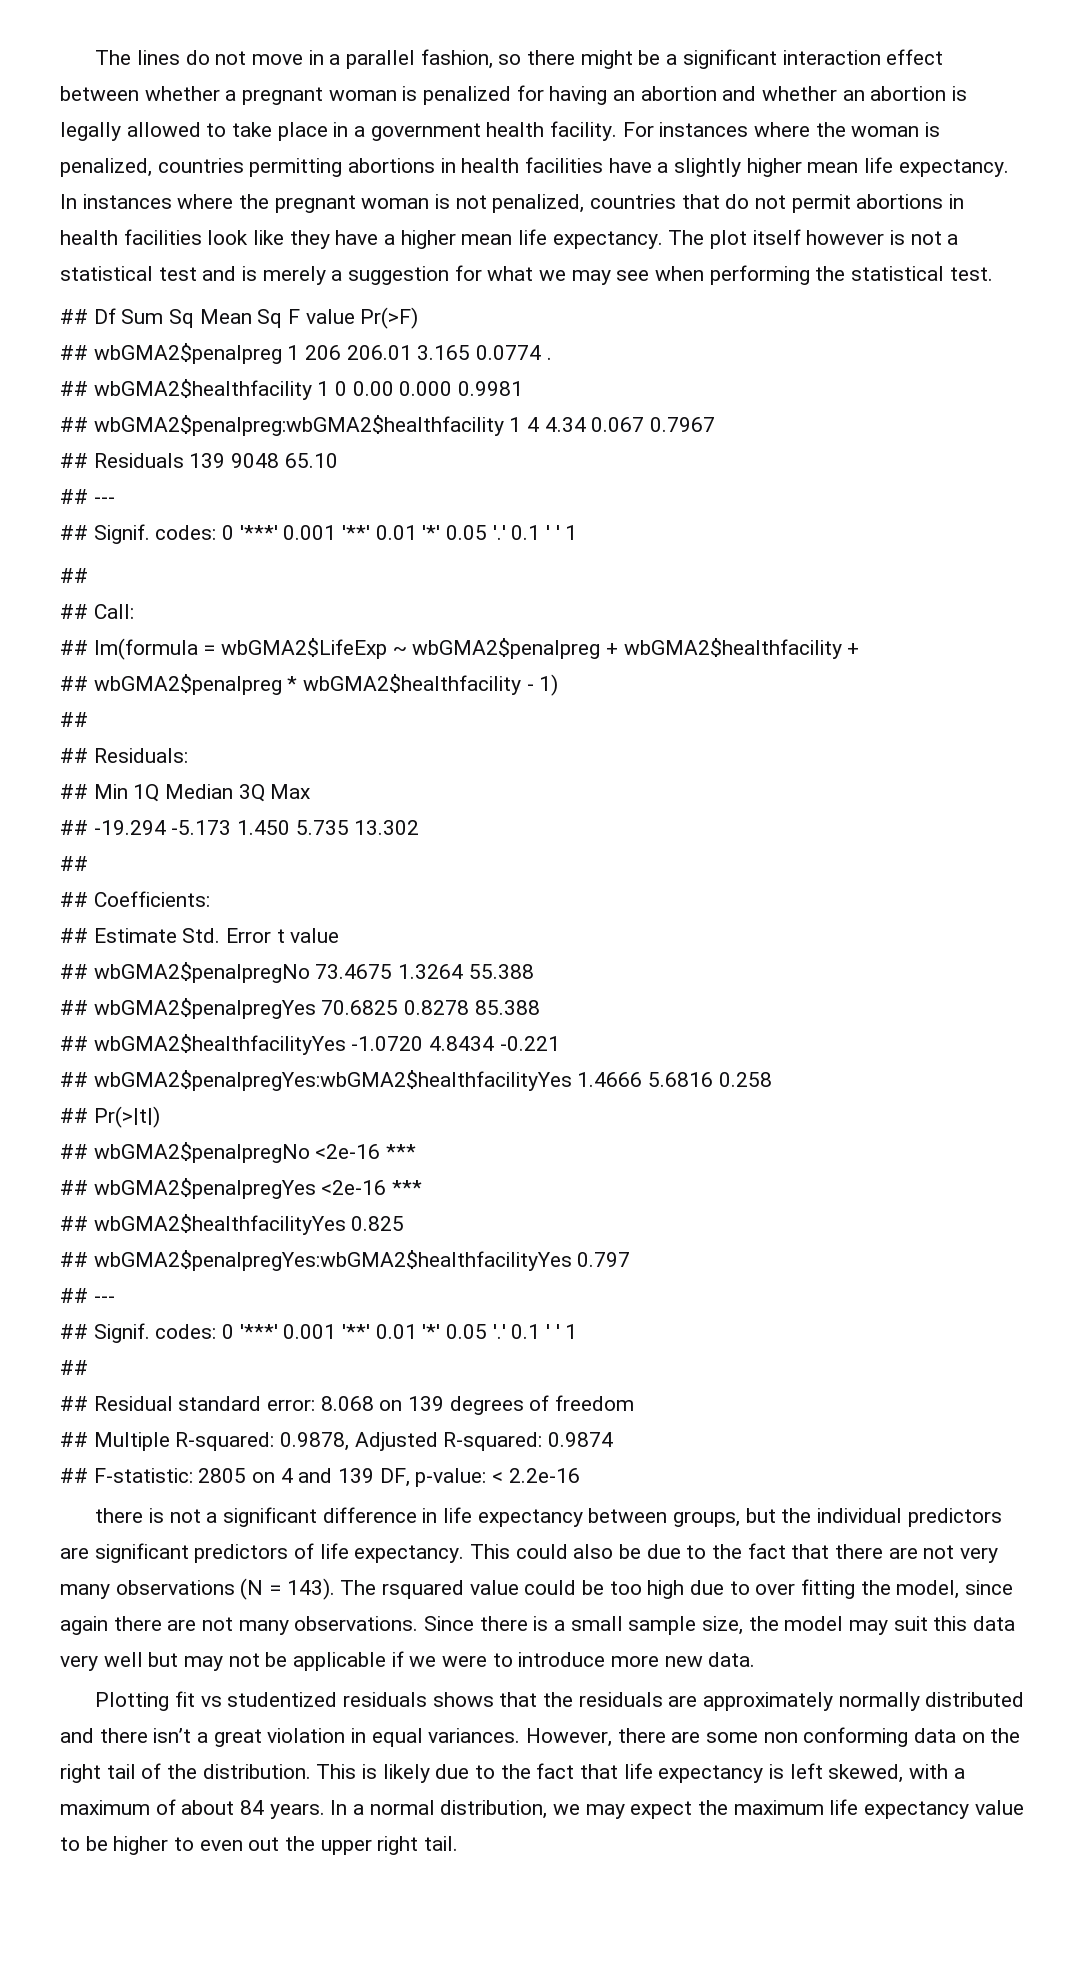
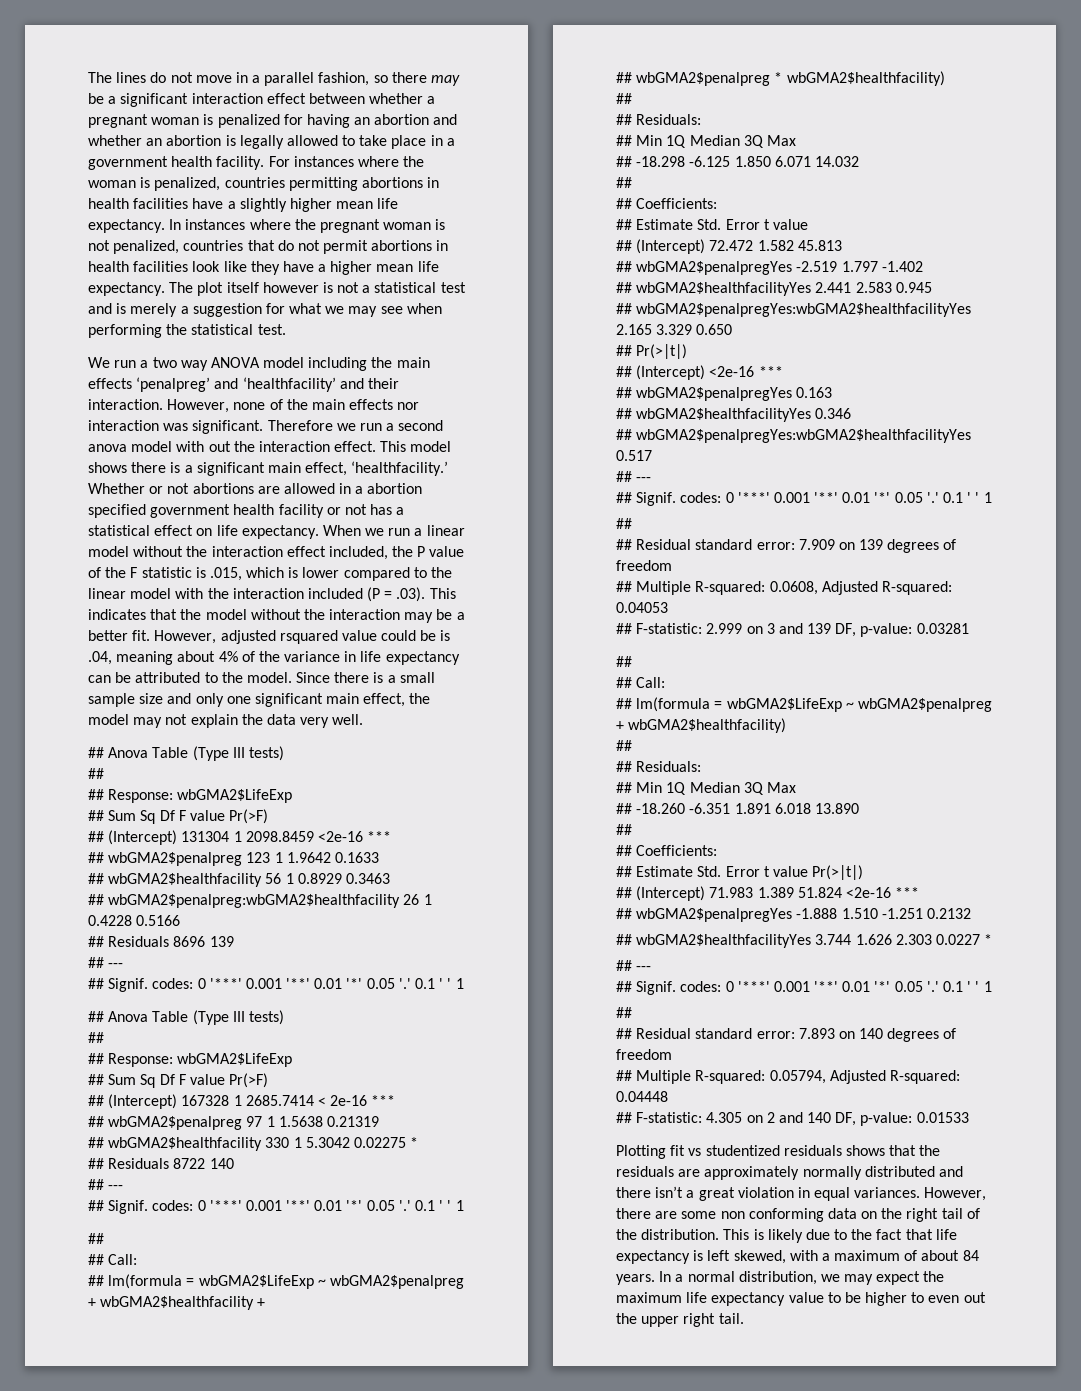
- The lines do not move in a parallel fashion, so there might be a significant interaction effect between whether a pregnant woman is penalized for having an abortion and whether an abortion is legally allowed to take place in a government health facility.
+ The lines do not move in a parallel fashion, so there may be a significant interaction effect between whether a pregnant woman is penalized for having an abortion and whether an abortion is legally allowed to take place in a government health facility.
- ## Df Sum Sq Mean Sq F value Pr(>F)
- ## wbGMA2$penalpreg 1 206 206.01 3.165 0.0774 .
- ## wbGMA2$healthfacility 1 0 0.00 0.000 0.9981
- ## wbGMA2$penalpreg:wbGMA2$healthfacility 1 4 4.34 0.067 0.7967
- ## Residuals 139 9048 65.10
+ We run a two way ANOVA model including the main effects ‘penalpreg’ and ‘healthfacility’ and their interaction. However, none of the main effects nor interaction was significant. Therefore we run a second anova model with out the interaction effect. This model shows there is a significant main effect, ‘healthfacility.’ Whether or not abortions are allowed in a abortion specified government health facility or not has a statistical effect on life expectancy. When we run a linear model without the interaction effect included, the P value of the F statistic is .015, which is lower compared to the linear model with the interaction included (P = .03). This indicates that the model without the interaction may be a better fit. However, adjusted rsquared value could be is .04, meaning about 4% of the variance in life expectancy can be attributed to the model. Since there is a small sample size and only one significant main effect, the model may not explain the data very well.
+ ## Anova Table (Type III tests)
+ ##
+ ## Response: wbGMA2$LifeExp
+ ## Sum Sq Df F value Pr(>F)
+ ## (Intercept) 131304 1 2098.8459 <2e-16 ***
+ ## wbGMA2$penalpreg 123 1 1.9642 0.1633
+ ## wbGMA2$healthfacility 56 1 0.8929 0.3463
+ ## wbGMA2$penalpreg:wbGMA2$healthfacility 26 1 0.4228 0.5166
+ ## Residuals 8696 139
+ ## ---
+ ## Signif. codes: 0 '***' 0.001 '**' 0.01 '*' 0.05 '.' 0.1 ' ' 1
+ ## Anova Table (Type III tests)
+ ##
+ ## Response: wbGMA2$LifeExp
+ ## Sum Sq Df F value Pr(>F)
+ ## (Intercept) 167328 1 2685.7414 < 2e-16 ***
+ ## wbGMA2$penalpreg 97 1 1.5638 0.21319
+ ## wbGMA2$healthfacility 330 1 5.3042 0.02275 *
+ ## Residuals 8722 140
- ## wbGMA2$penalpreg * wbGMA2$healthfacility - 1)
+ ## wbGMA2$penalpreg * wbGMA2$healthfacility)
- ## -19.294 -5.173 1.450 5.735 13.302
+ ## -18.298 -6.125 1.850 6.071 14.032
- ## wbGMA2$penalpregNo 73.4675 1.3264 55.388
- ## wbGMA2$penalpregYes 70.6825 0.8278 85.388
- ## wbGMA2$healthfacilityYes -1.0720 4.8434 -0.221
- ## wbGMA2$penalpregYes:wbGMA2$healthfacilityYes 1.4666 5.6816 0.258
+ ## (Intercept) 72.472 1.582 45.813
+ ## wbGMA2$penalpregYes -2.519 1.797 -1.402
+ ## wbGMA2$healthfacilityYes 2.441 2.583 0.945
+ ## wbGMA2$penalpregYes:wbGMA2$healthfacilityYes 2.165 3.329 0.650
- ## wbGMA2$penalpregNo <2e-16 ***
- ## wbGMA2$penalpregYes <2e-16 ***
- ## wbGMA2$healthfacilityYes 0.825
- ## wbGMA2$penalpregYes:wbGMA2$healthfacilityYes 0.797
+ ## (Intercept) <2e-16 ***
+ ## wbGMA2$penalpregYes 0.163
+ ## wbGMA2$healthfacilityYes 0.346
+ ## wbGMA2$penalpregYes:wbGMA2$healthfacilityYes 0.517
- ## Residual standard error: 8.068 on 139 degrees of freedom
+ ## Residual standard error: 7.909 on 139 degrees of freedom
- ## Multiple R-squared: 0.9878, Adjusted R-squared: 0.9874
- ## F-statistic: 2805 on 4 and 139 DF, p-value: < 2.2e-16
- there is not a significant difference in life expectancy between groups, but the individual predictors are significant predictors of life expectancy. This could also be due to the fact that there are not very many observations (N = 143). The rsquared value could be too high due to over fitting the model, since again there are not many observations. Since there is a small sample size, the model may suit this data very well but may not be applicable if we were to introduce more new data.
+ ## Multiple R-squared: 0.0608, Adjusted R-squared: 0.04053
+ ## F-statistic: 2.999 on 3 and 139 DF, p-value: 0.03281
+ ##
+ ## Call:
+ ## lm(formula = wbGMA2$LifeExp ~ wbGMA2$penalpreg + wbGMA2$healthfacility)
+ ##
+ ## Residuals:
+ ## Min 1Q Median 3Q Max
+ ## -18.260 -6.351 1.891 6.018 13.890
+ ##
+ ## Coefficients:
+ ## Estimate Std. Error t value Pr(>|t|)
+ ## (Intercept) 71.983 1.389 51.824 <2e-16 ***
+ ## wbGMA2$penalpregYes -1.888 1.510 -1.251 0.2132
+ ## wbGMA2$healthfacilityYes 3.744 1.626 2.303 0.0227 *
+ ## ---
+ ## Signif. codes: 0 '***' 0.001 '**' 0.01 '*' 0.05 '.' 0.1 ' ' 1
+ ##
+ ## Residual standard error: 7.893 on 140 degrees of freedom
+ ## Multiple R-squared: 0.05794, Adjusted R-squared: 0.04448
+ ## F-statistic: 4.305 on 2 and 140 DF, p-value: 0.01533

